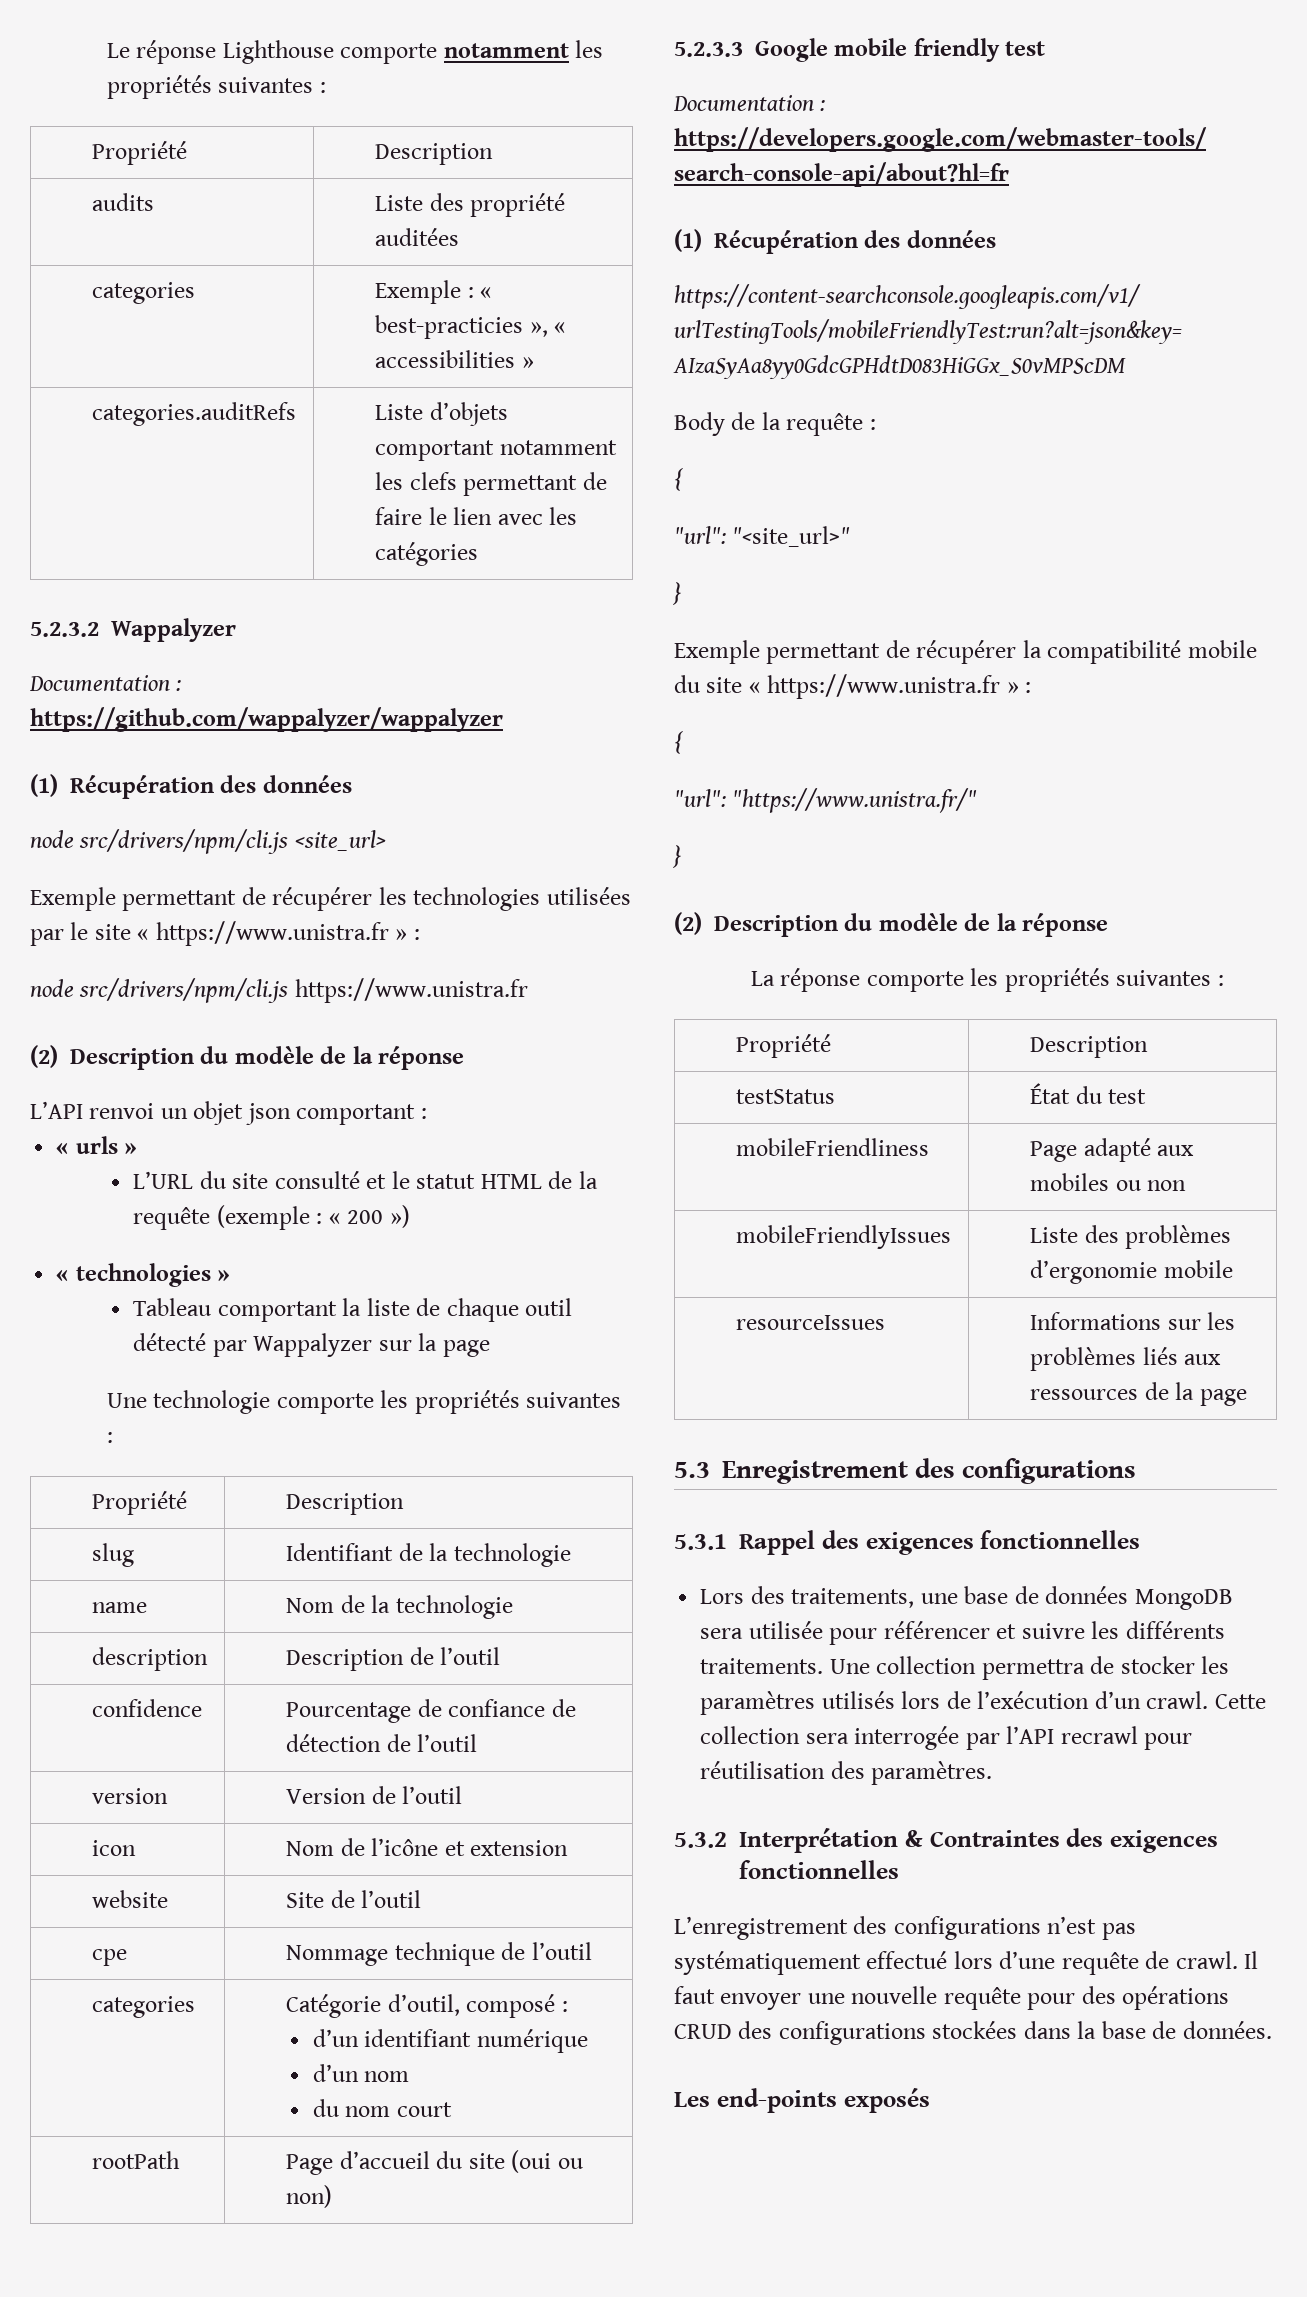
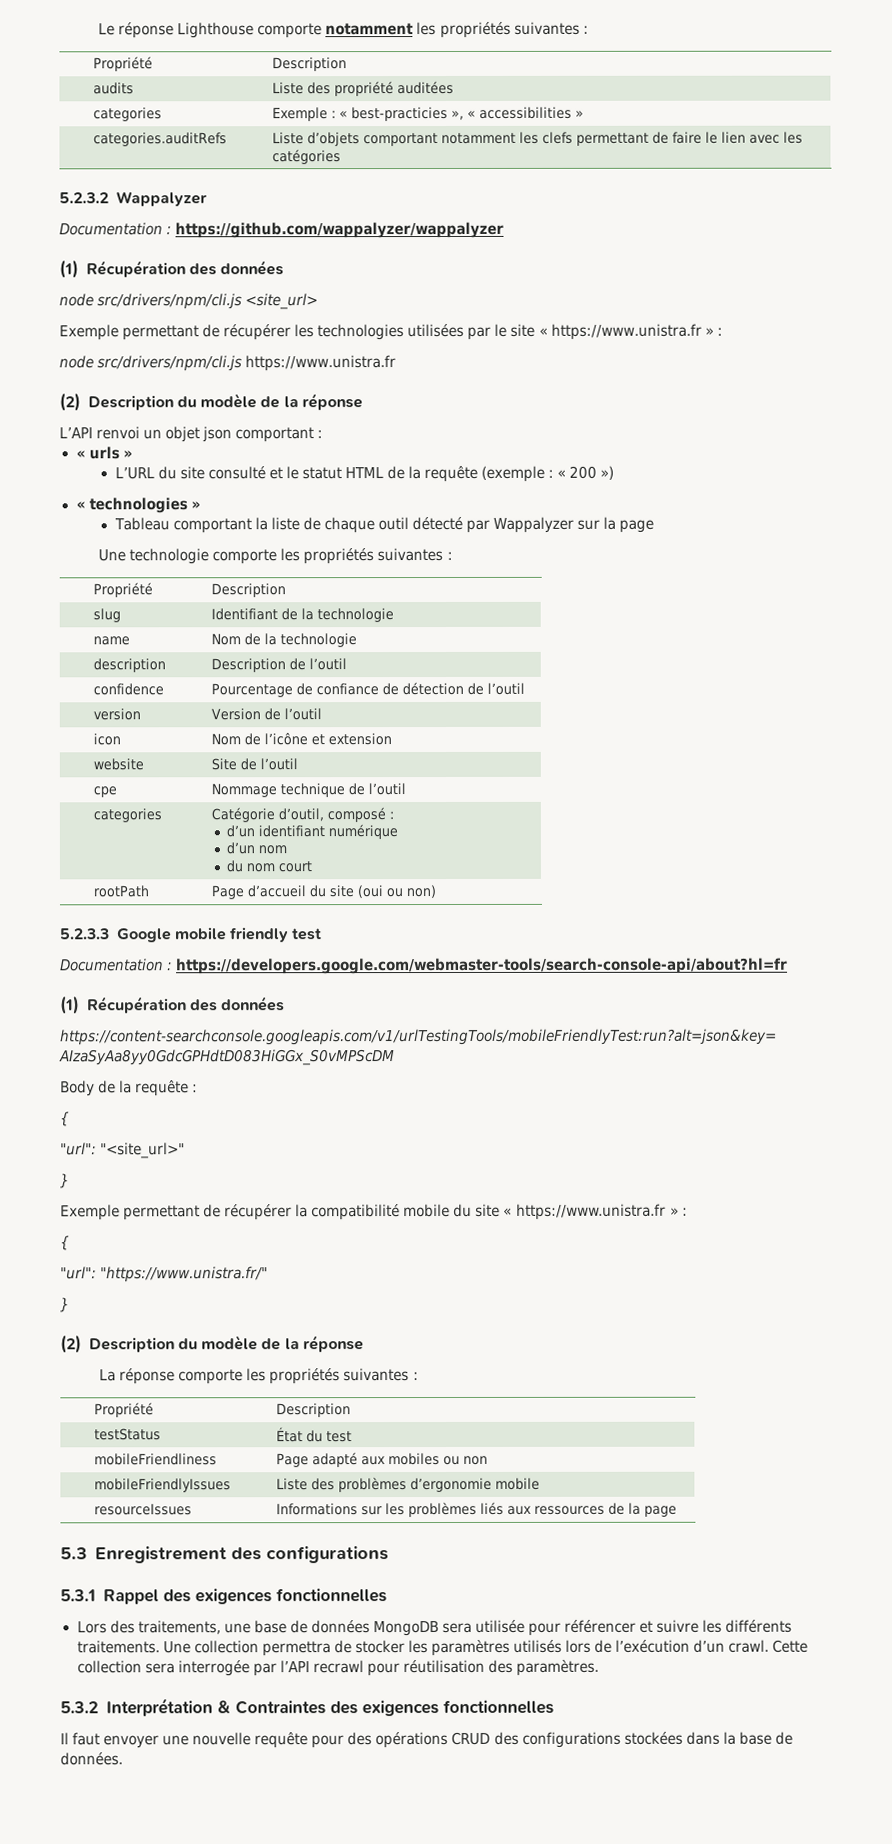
- L’enregistrement des configurations n’est pas systématiquement effectué lors d’une requête de crawl.
- Les end-points exposés

